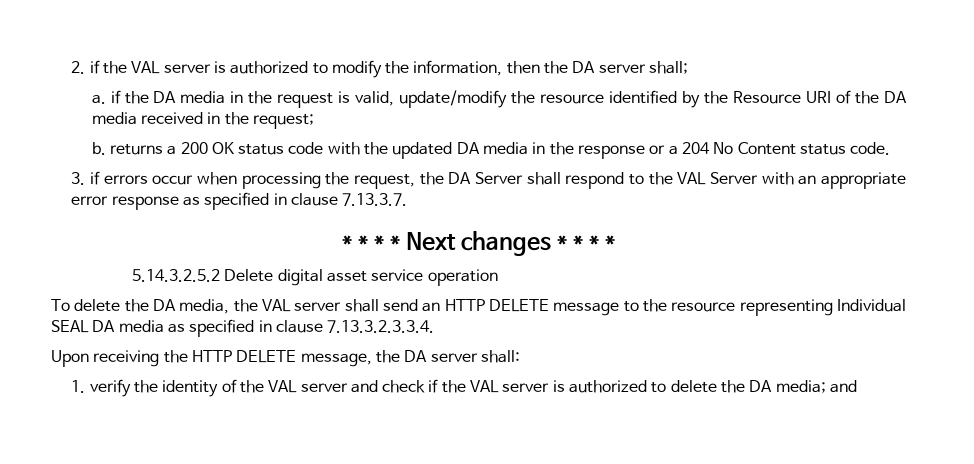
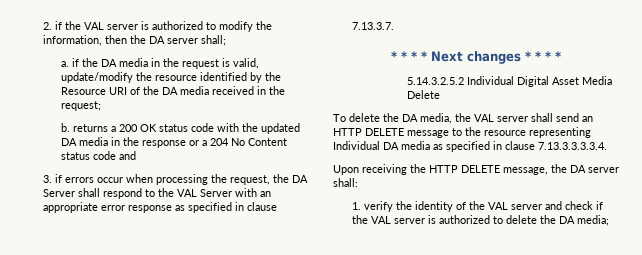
- b. returns a 200 OK status code with the updated DA media in the response or a 204 No Content status code.
+ b. returns a 200 OK status code with the updated DA media in the response or a 204 No Content status code and
- 5.14.3.2.5.2 Delete digital asset service operation
+ 5.14.3.2.5.2 Individual Digital Asset Media Delete
- To delete the DA media, the VAL server shall send an HTTP DELETE message to the resource representing Individual SEAL DA media as specified in clause 7.13.3.2.3.3.4.
+ To delete the DA media, the VAL server shall send an HTTP DELETE message to the resource representing Individual DA media as specified in clause 7.13.3.3.3.3.4.
- 1. verify the identity of the VAL server and check if the VAL server is authorized to delete the DA media; and
+ 1. verify the identity of the VAL server and check if the VAL server is authorized to delete the DA media;

